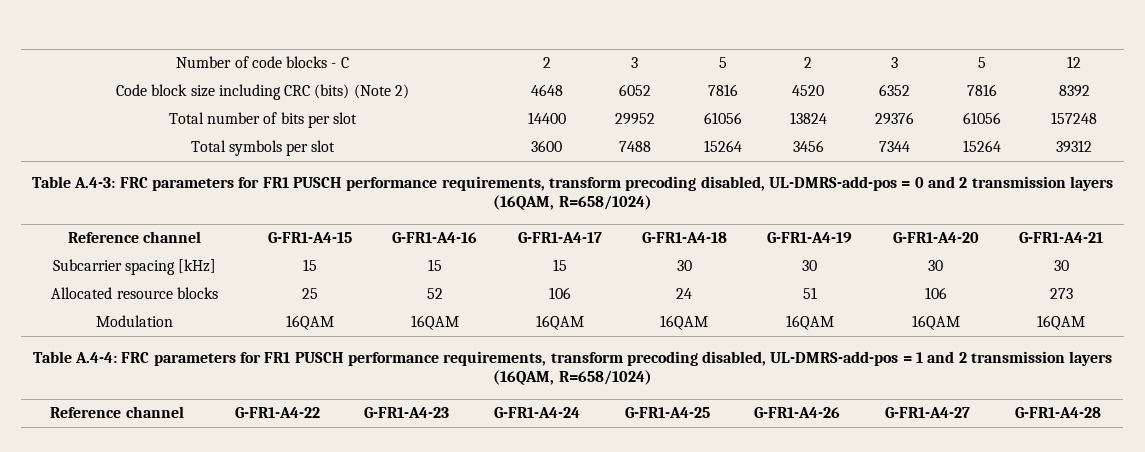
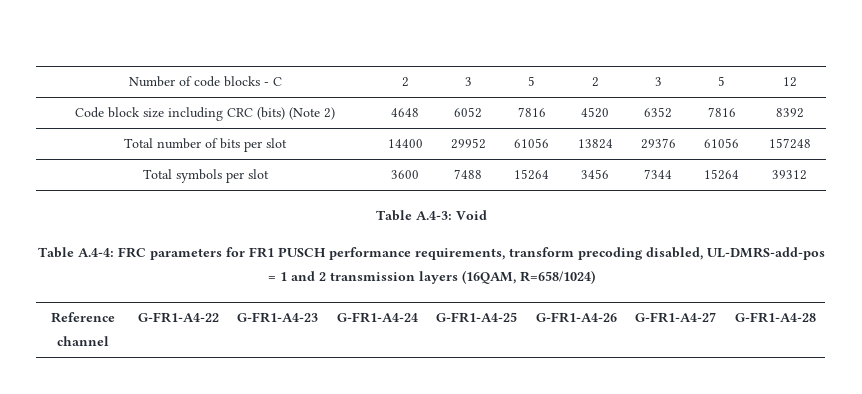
- Table A.4-3: FRC parameters for FR1 PUSCH performance requirements, transform precoding disabled, UL-DMRS-add-pos = 0 and 2 transmission layers (16QAM, R=658/1024)
- Reference channel | G-FR1-A4-15 | G-FR1-A4-16 | G-FR1-A4-17 | G-FR1-A4-18 | G-FR1-A4-19 | G-FR1-A4-20 | G-FR1-A4-21
- Subcarrier spacing [kHz] | 15 | 15 | 15 | 30 | 30 | 30 | 30
- Allocated resource blocks | 25 | 52 | 106 | 24 | 51 | 106 | 273
- Modulation | 16QAM | 16QAM | 16QAM | 16QAM | 16QAM | 16QAM | 16QAM
+ Table A.4-3: Void

